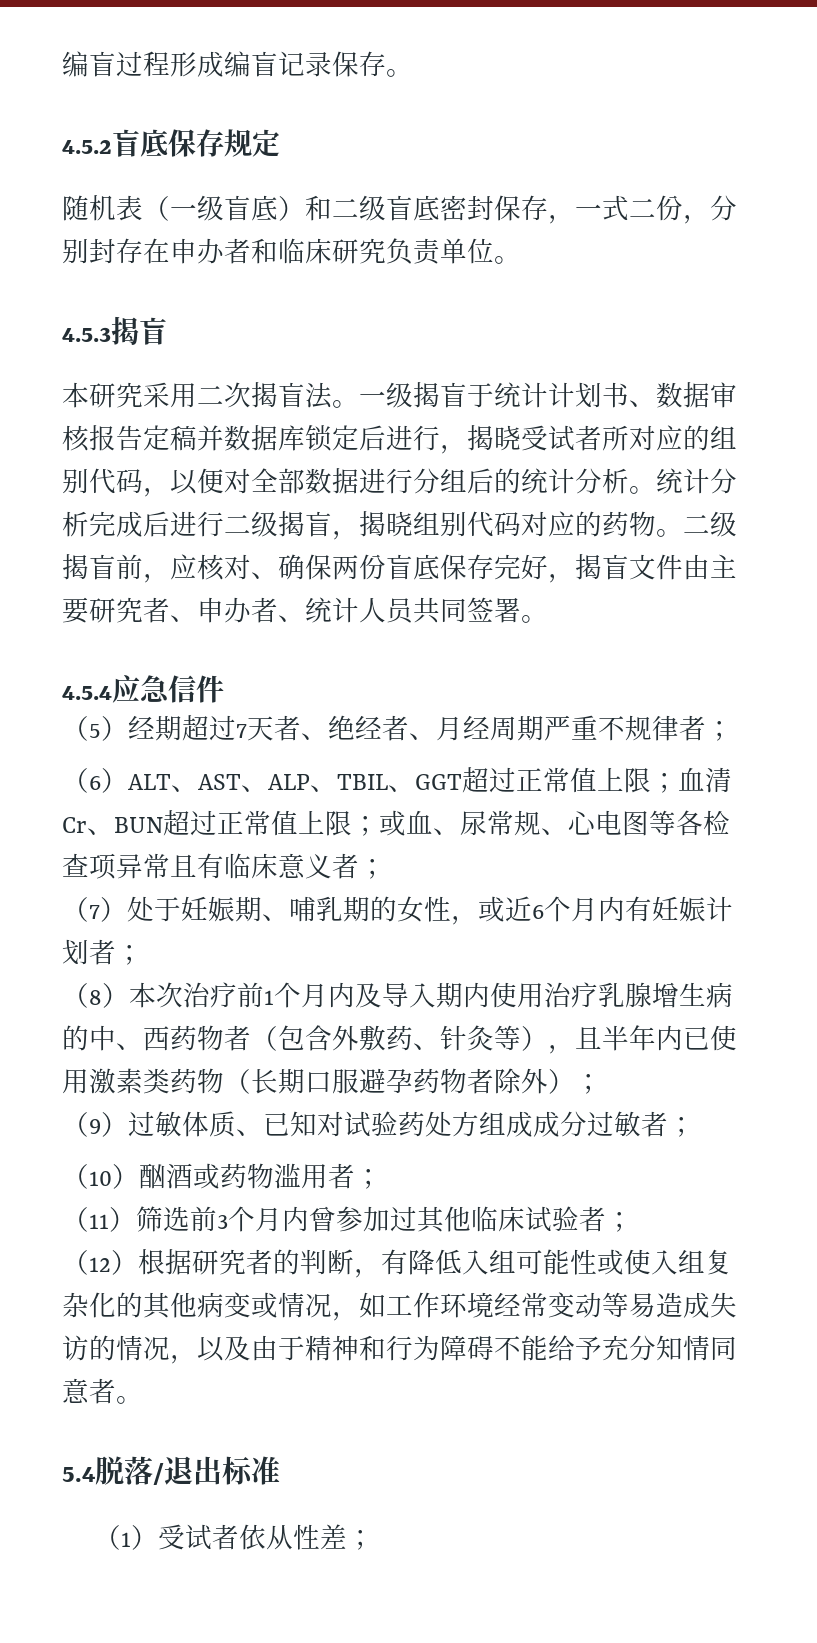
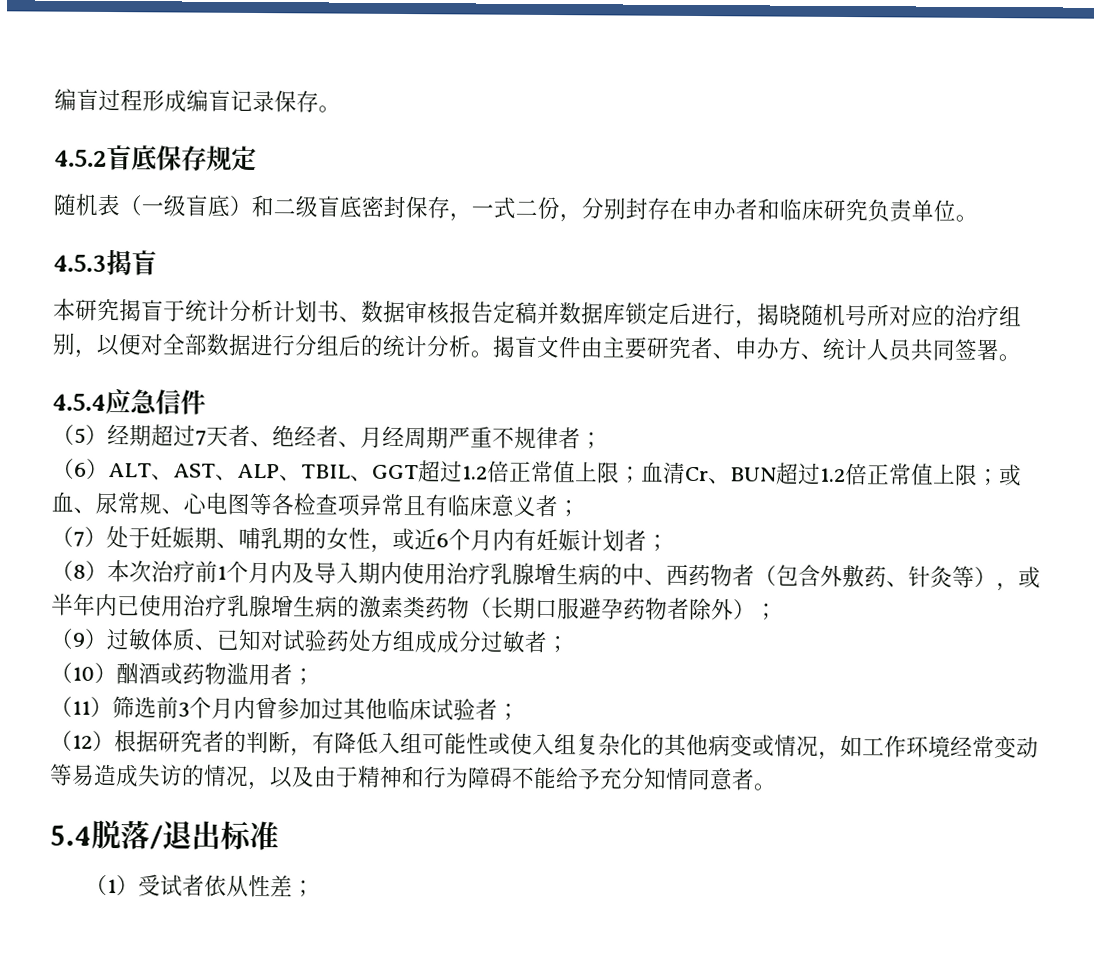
- 本研究采用二次揭盲法。一级揭盲于统计计划书、数据审核报告定稿并数据库锁定后进行，揭晓受试者所对应的组别代码，以便对全部数据进行分组后的统计分析。
+ 本研究揭盲于统计分析计划书、数据审核报告定稿并数据库锁定后进行，揭晓随机号所对应的治疗组别，以便对全部数据进行分组后的统计分析。
- 统计分析完成后进行二级揭盲，揭晓组别代码对应的药物。二级揭盲前，应核对、确保两份盲底保存完好，揭盲文件由主要研究者、申办者、统计人员共同签署。
+ 揭盲文件由主要研究者、申办方、统计人员共同签署。
- （6）ALT、AST、ALP、TBIL、GGT超过正常值上限；血清Cr、BUN超过正常值上限；或血、尿常规、心电图等各检查项异常且有临床意义者；
+ （6）ALT、AST、ALP、TBIL、GGT超过1.2倍正常值上限；血清Cr、BUN超过1.2倍正常值上限；或血、尿常规、心电图等各检查项异常且有临床意义者；
- （8）本次治疗前1个月内及导入期内使用治疗乳腺增生病的中、西药物者（包含外敷药、针灸等），且半年内已使用激素类药物（长期口服避孕药物者除外）；
+ （8）本次治疗前1个月内及导入期内使用治疗乳腺增生病的中、西药物者（包含外敷药、针灸等），或半年内已使用治疗乳腺增生病的激素类药物（长期口服避孕药物者除外）；

